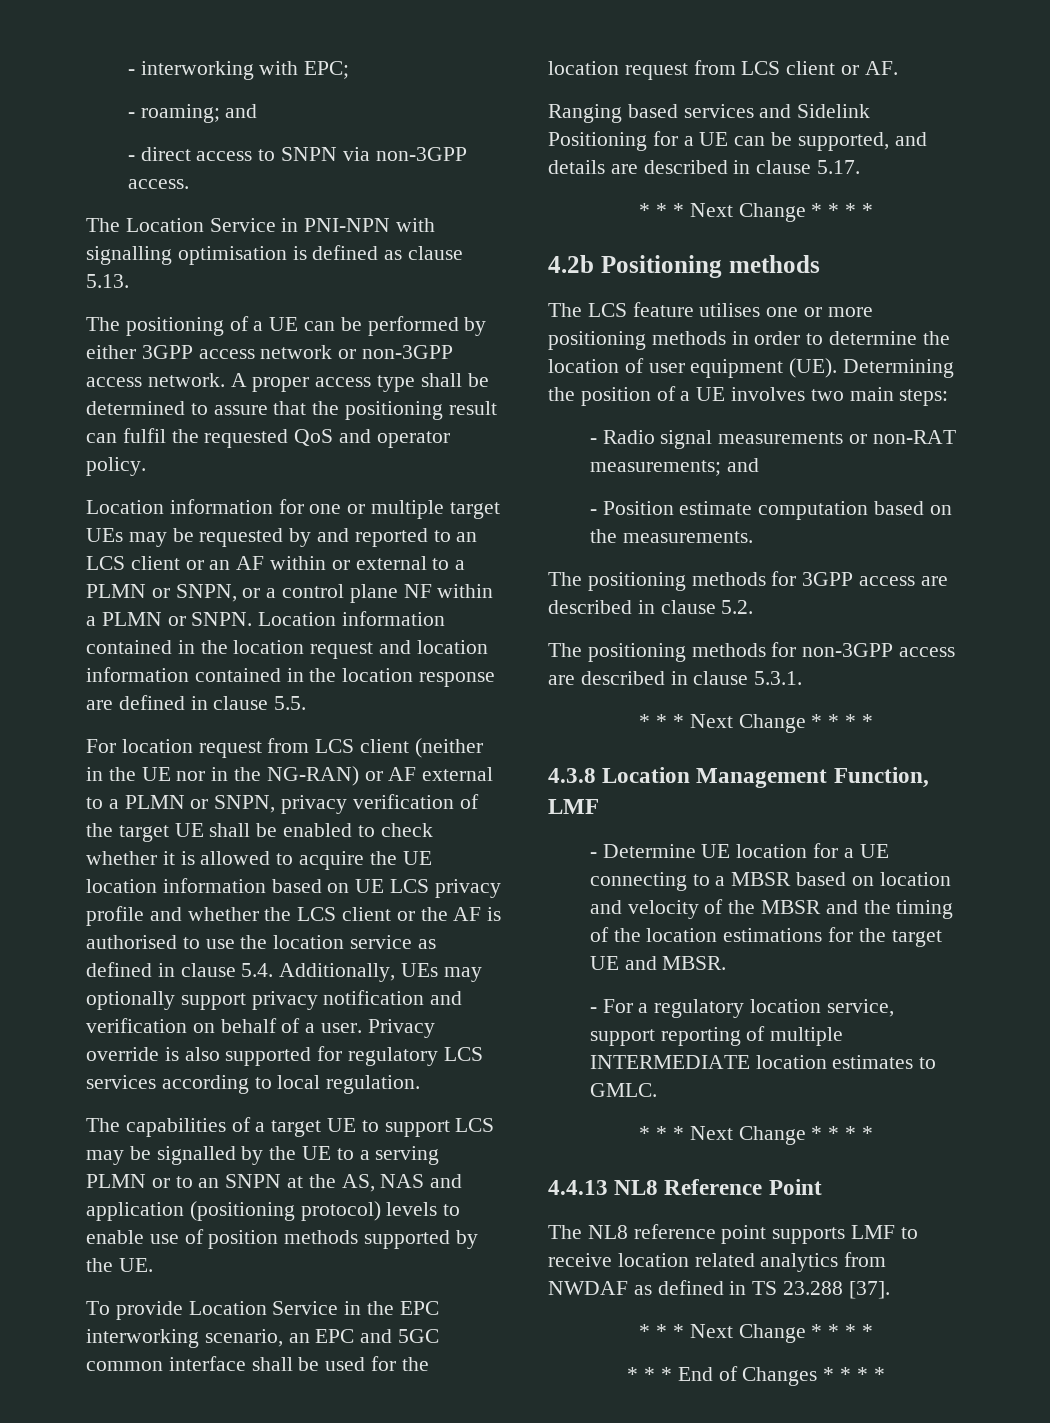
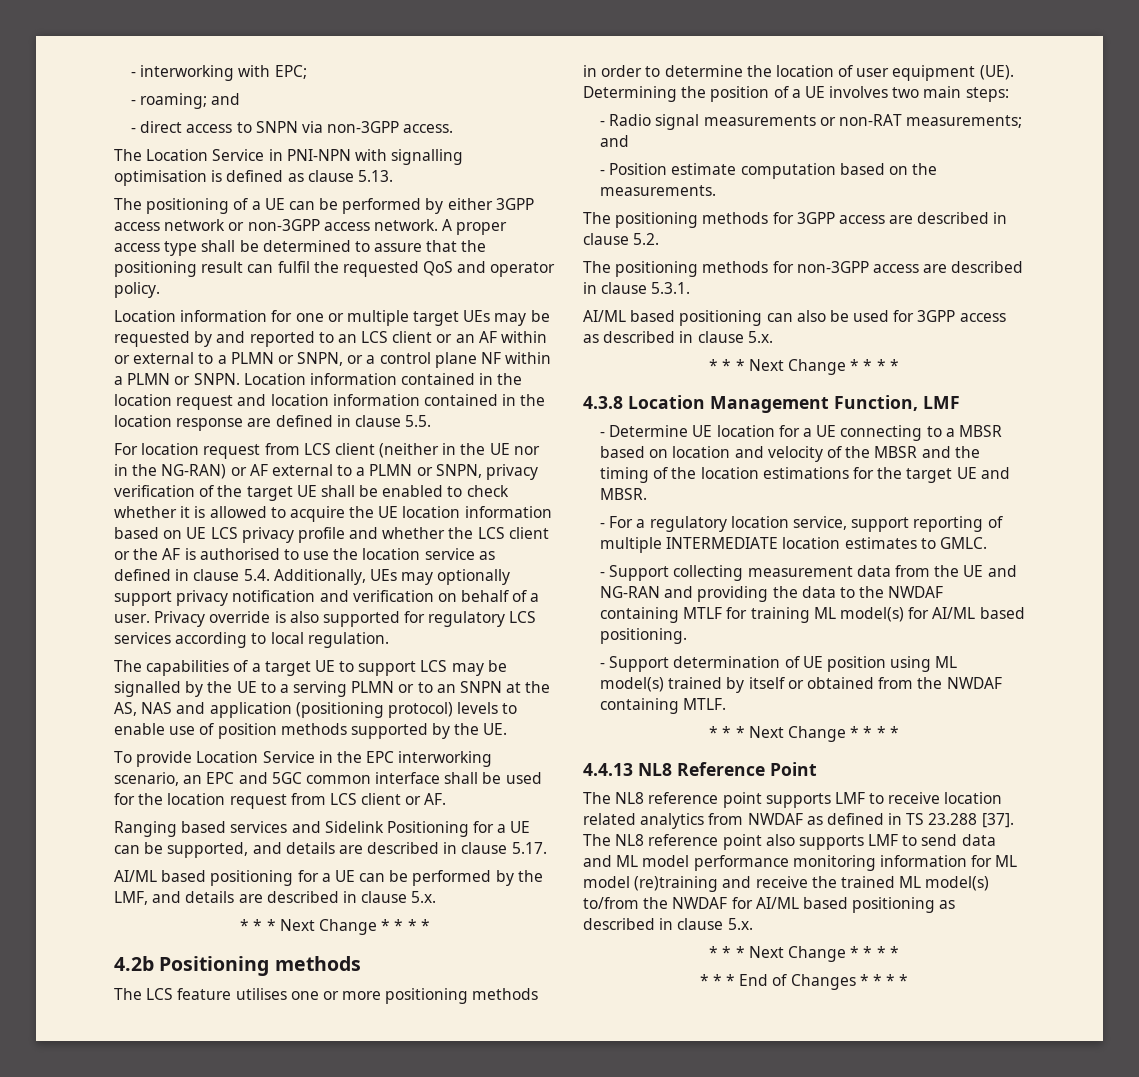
+ AI/ML based positioning for a UE can be performed by the LMF, and details are described in clause 5.x.
+ AI/ML based positioning can also be used for 3GPP access as described in clause 5.x.
+ - Support collecting measurement data from the UE and NG-RAN and providing the data to the NWDAF containing MTLF for training ML model(s) for AI/ML based positioning.
+ - Support determination of UE position using ML model(s) trained by itself or obtained from the NWDAF containing MTLF.
+ The NL8 reference point also supports LMF to send data and ML model performance monitoring information for ML model (re)training and receive the trained ML model(s) to/from the NWDAF for AI/ML based positioning as described in clause 5.x.

